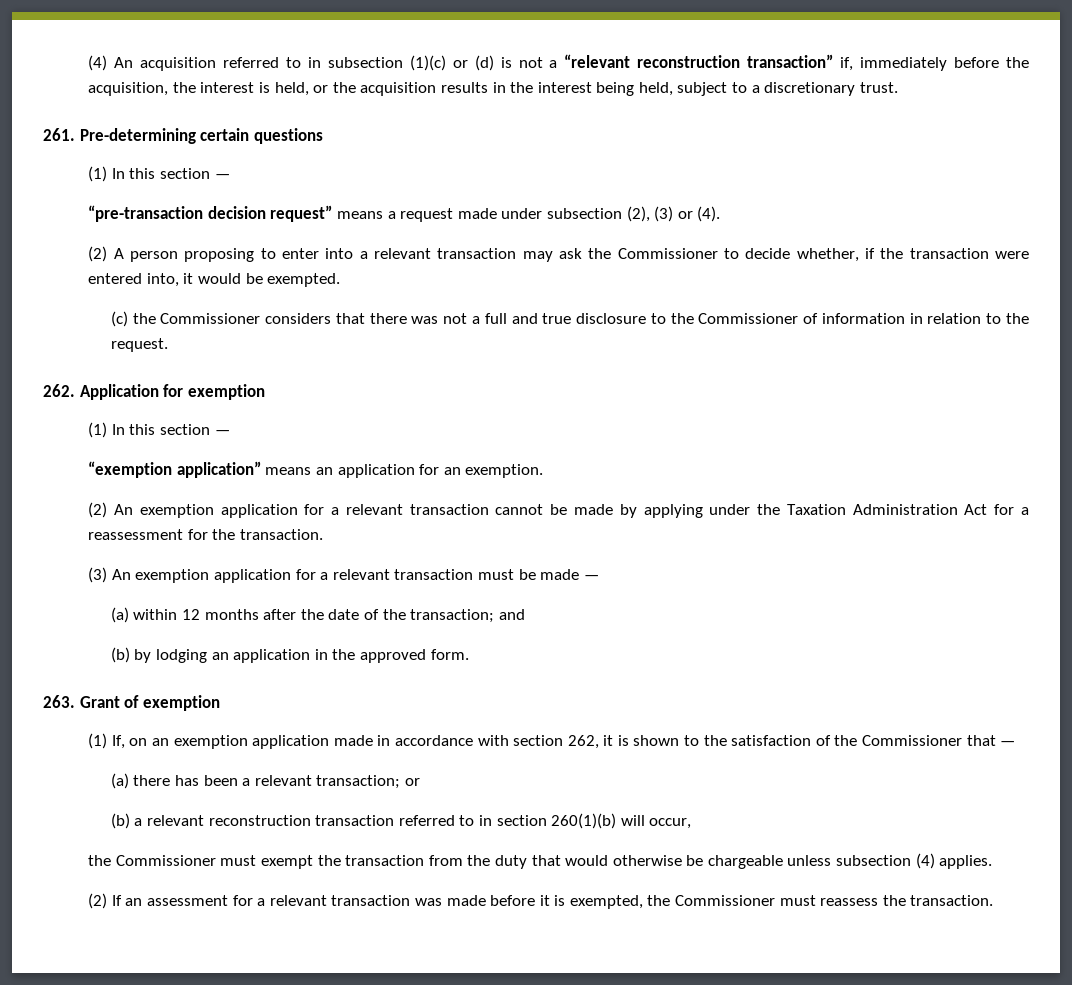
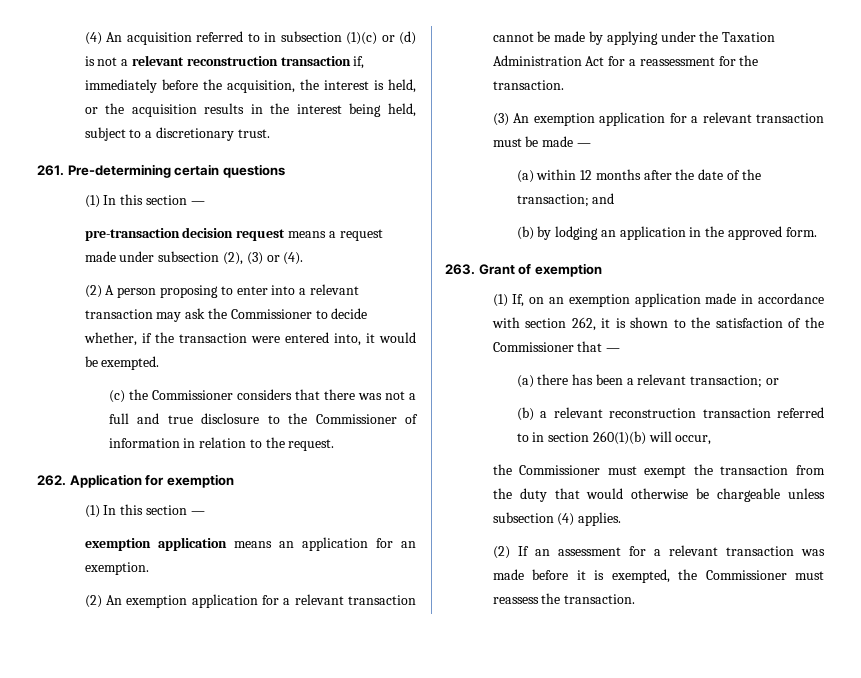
- (4) An acquisition referred to in subsection (1)(c) or (d) is not a “relevant reconstruction transaction” if, immediately before the acquisition, the interest is held, or the acquisition results in the interest being held, subject to a discretionary trust.
+ (4) An acquisition referred to in subsection (1)(c) or (d) is not a relevant reconstruction transaction if, immediately before the acquisition, the interest is held, or the acquisition results in the interest being held, subject to a discretionary trust.
- “pre-transaction decision request” means a request made under subsection (2), (3) or (4).
+ pre-transaction decision request means a request made under subsection (2), (3) or (4).
- “exemption application” means an application for an exemption.
+ exemption application means an application for an exemption.

